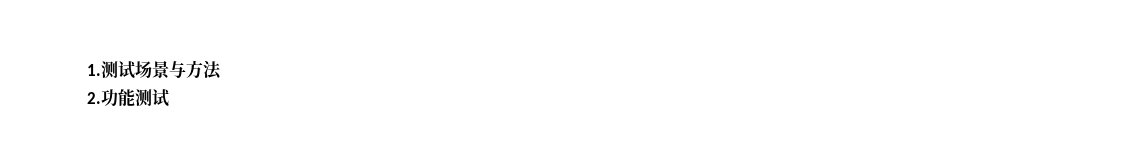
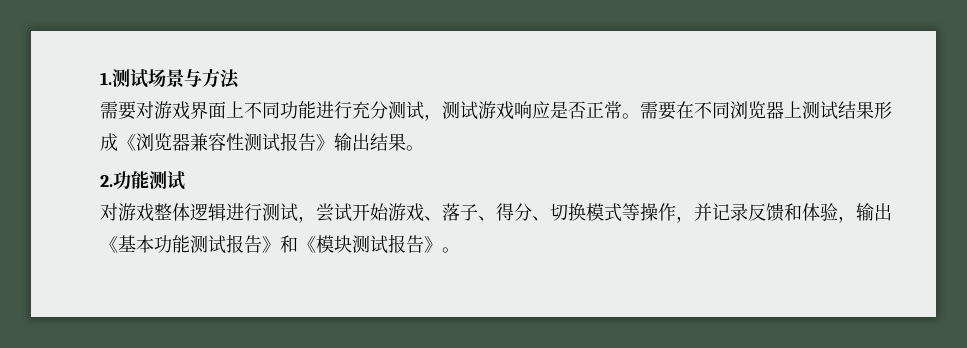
+ 需要对游戏界面上不同功能进行充分测试，测试游戏响应是否正常。需要在不同浏览器上测试结果形成《浏览器兼容性测试报告》输出结果。
  2.功能测试
+ 对游戏整体逻辑进行测试，尝试开始游戏、落子、得分、切换模式等操作，并记录反馈和体验，输出《基本功能测试报告》和《模块测试报告》。

